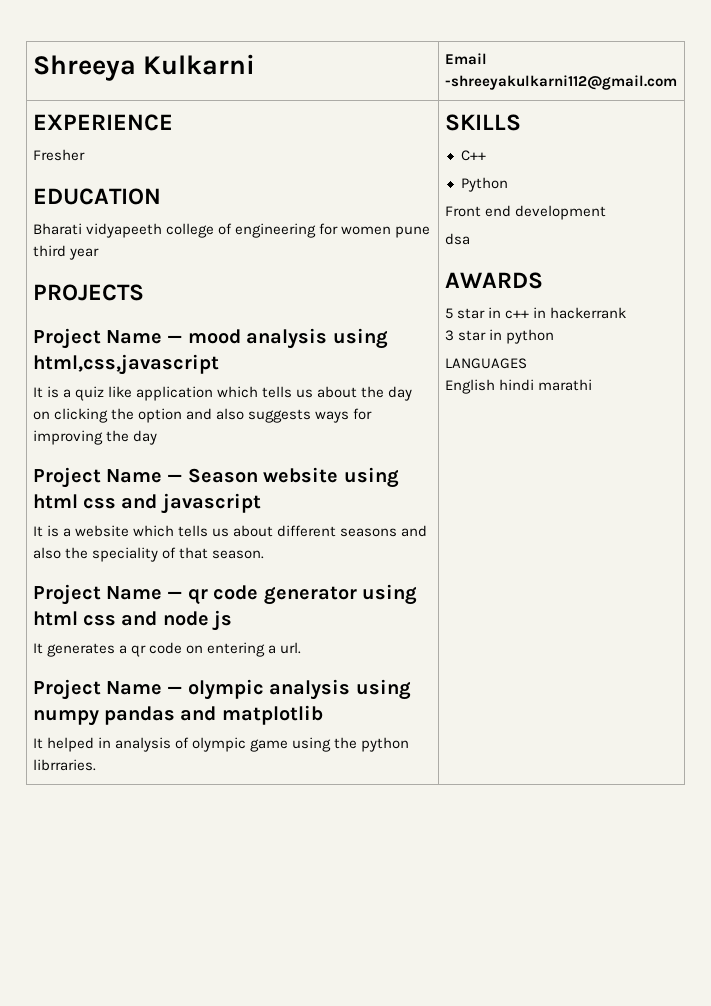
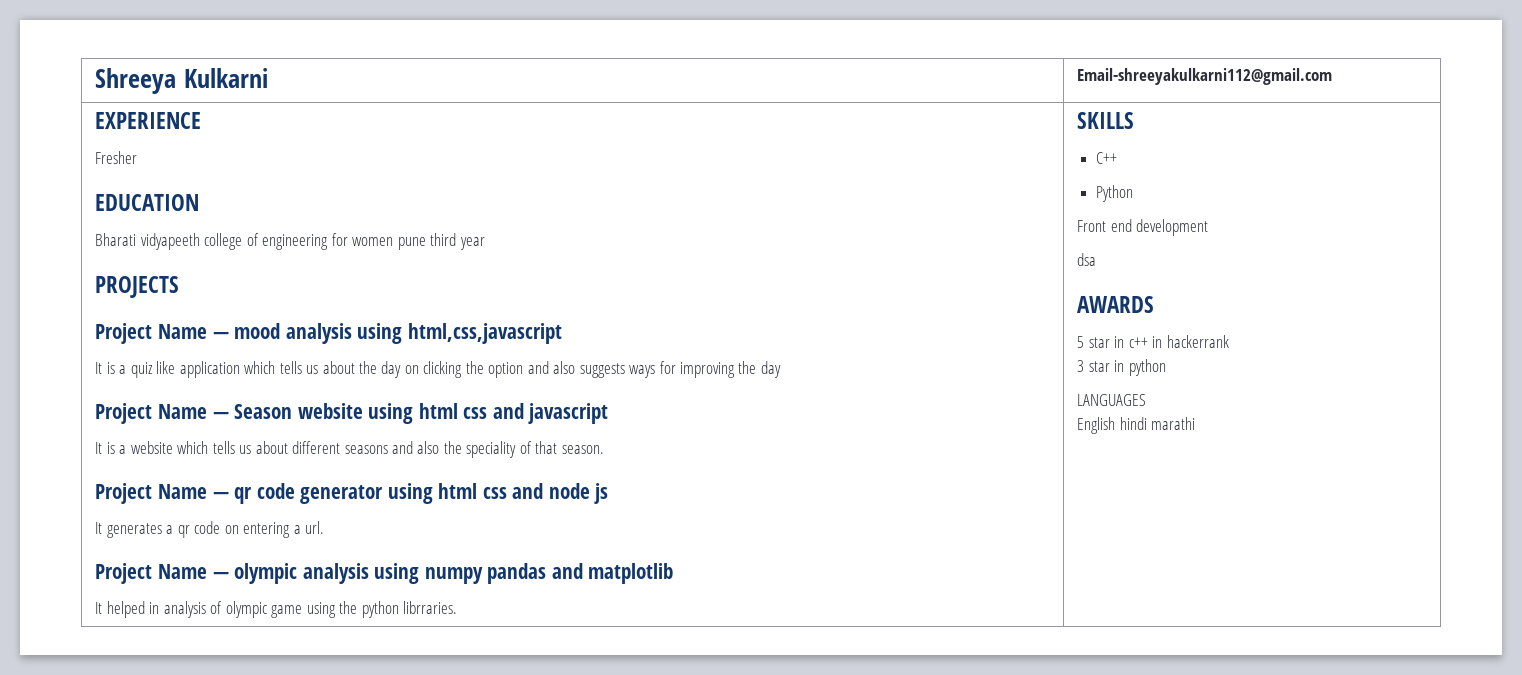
- Shreeya Kulkarni | Email -shreeyakulkarni112@gmail.com
+ Shreeya Kulkarni | Email-shreeyakulkarni112@gmail.com

